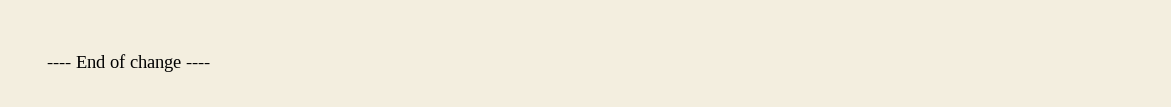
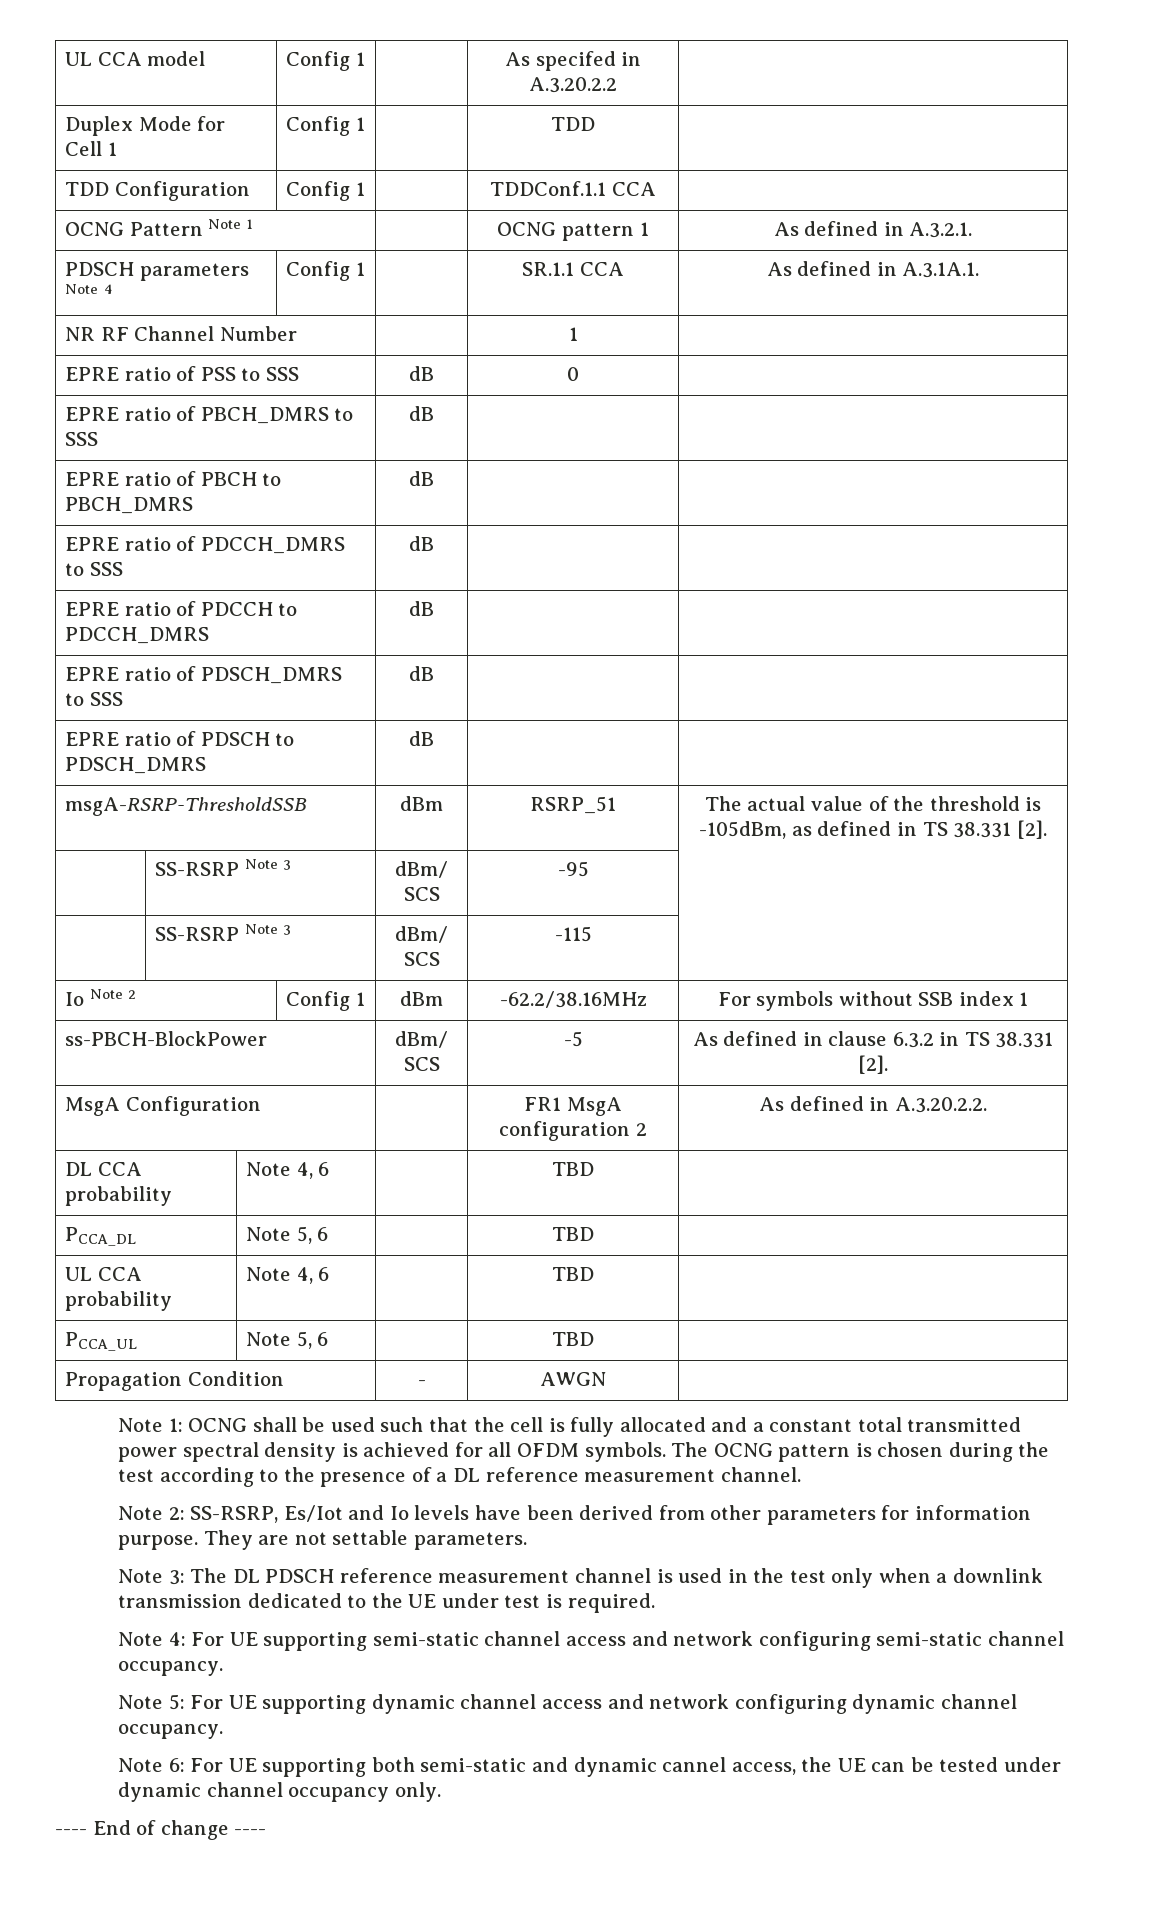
+ UL CCA model | Config 1 | | As specifed in A.3.20.2.2 |
+ Duplex Mode for Cell 1 | Config 1 | | TDD |
+ TDD Configuration | Config 1 | | TDDConf.1.1 CCA |
+ OCNG Pattern Note 1 | | OCNG pattern 1 | As defined in A.3.2.1.
+ PDSCH parameters Note 4 | Config 1 | | SR.1.1 CCA | As defined in A.3.1A.1.
+ NR RF Channel Number | | 1 |
+ EPRE ratio of PSS to SSS | dB | 0 |
+ EPRE ratio of PBCH_DMRS to SSS | dB | |
+ EPRE ratio of PBCH to PBCH_DMRS | dB | |
+ EPRE ratio of PDCCH_DMRS to SSS | dB | |
+ EPRE ratio of PDCCH to PDCCH_DMRS | dB | |
+ EPRE ratio of PDSCH_DMRS to SSS | dB | |
+ EPRE ratio of PDSCH to PDSCH_DMRS | dB | |
+ msgA-RSRP-ThresholdSSB | dBm | RSRP_51 | The actual value of the threshold is -105dBm, as defined in TS 38.331 [2].
+ | SS-RSRP Note 3 | dBm/ SCS | -95 |
+ | SS-RSRP Note 3 | dBm/ SCS | -115 |
+ Io Note 2 | Config 1 | dBm | -62.2/38.16MHz | For symbols without SSB index 1
+ ss-PBCH-BlockPower | dBm/ SCS | -5 | As defined in clause 6.3.2 in TS 38.331 [2].
+ MsgA Configuration | | FR1 MsgA configuration 2 | As defined in A.3.20.2.2.
+ DL CCA probability | Note 4, 6 | | TBD |
+ PCCA_DL | Note 5, 6 | | TBD |
+ UL CCA probability | Note 4, 6 | | TBD |
+ PCCA_UL | Note 5, 6 | | TBD |
+ Propagation Condition | - | AWGN |
+ Note 1: OCNG shall be used such that the cell is fully allocated and a constant total transmitted power spectral density is achieved for all OFDM symbols. The OCNG pattern is chosen during the test according to the presence of a DL reference measurement channel.
+ Note 2: SS-RSRP, Es/Iot and Io levels have been derived from other parameters for information purpose. They are not settable parameters.
+ Note 3: The DL PDSCH reference measurement channel is used in the test only when a downlink transmission dedicated to the UE under test is required.
+ Note 4: For UE supporting semi-static channel access and network configuring semi-static channel occupancy.
+ Note 5: For UE supporting dynamic channel access and network configuring dynamic channel occupancy.
+ Note 6: For UE supporting both semi-static and dynamic cannel access, the UE can be tested under dynamic channel occupancy only.

